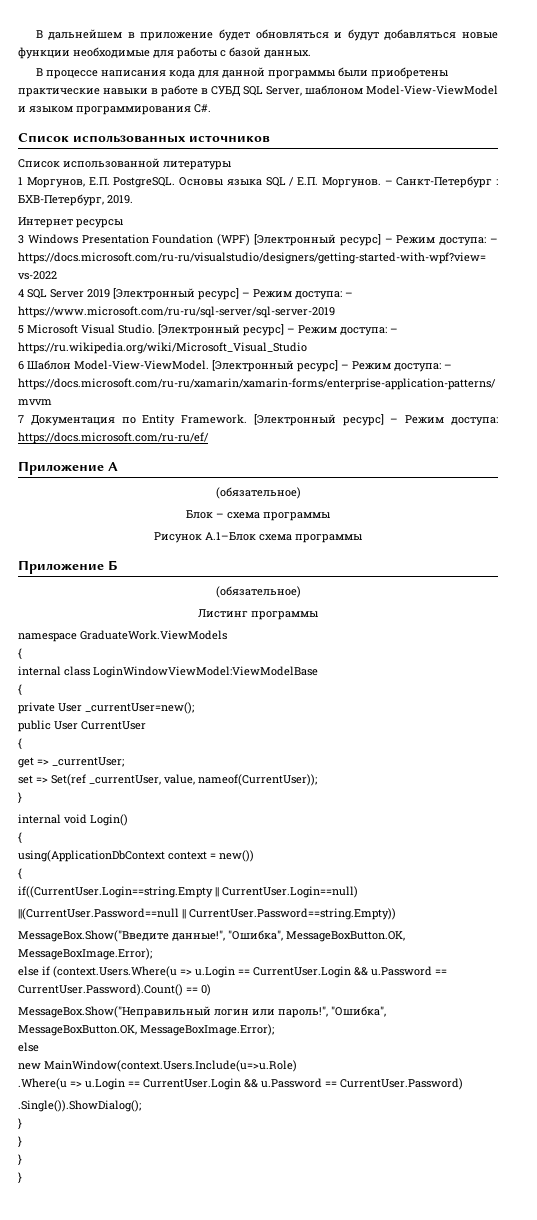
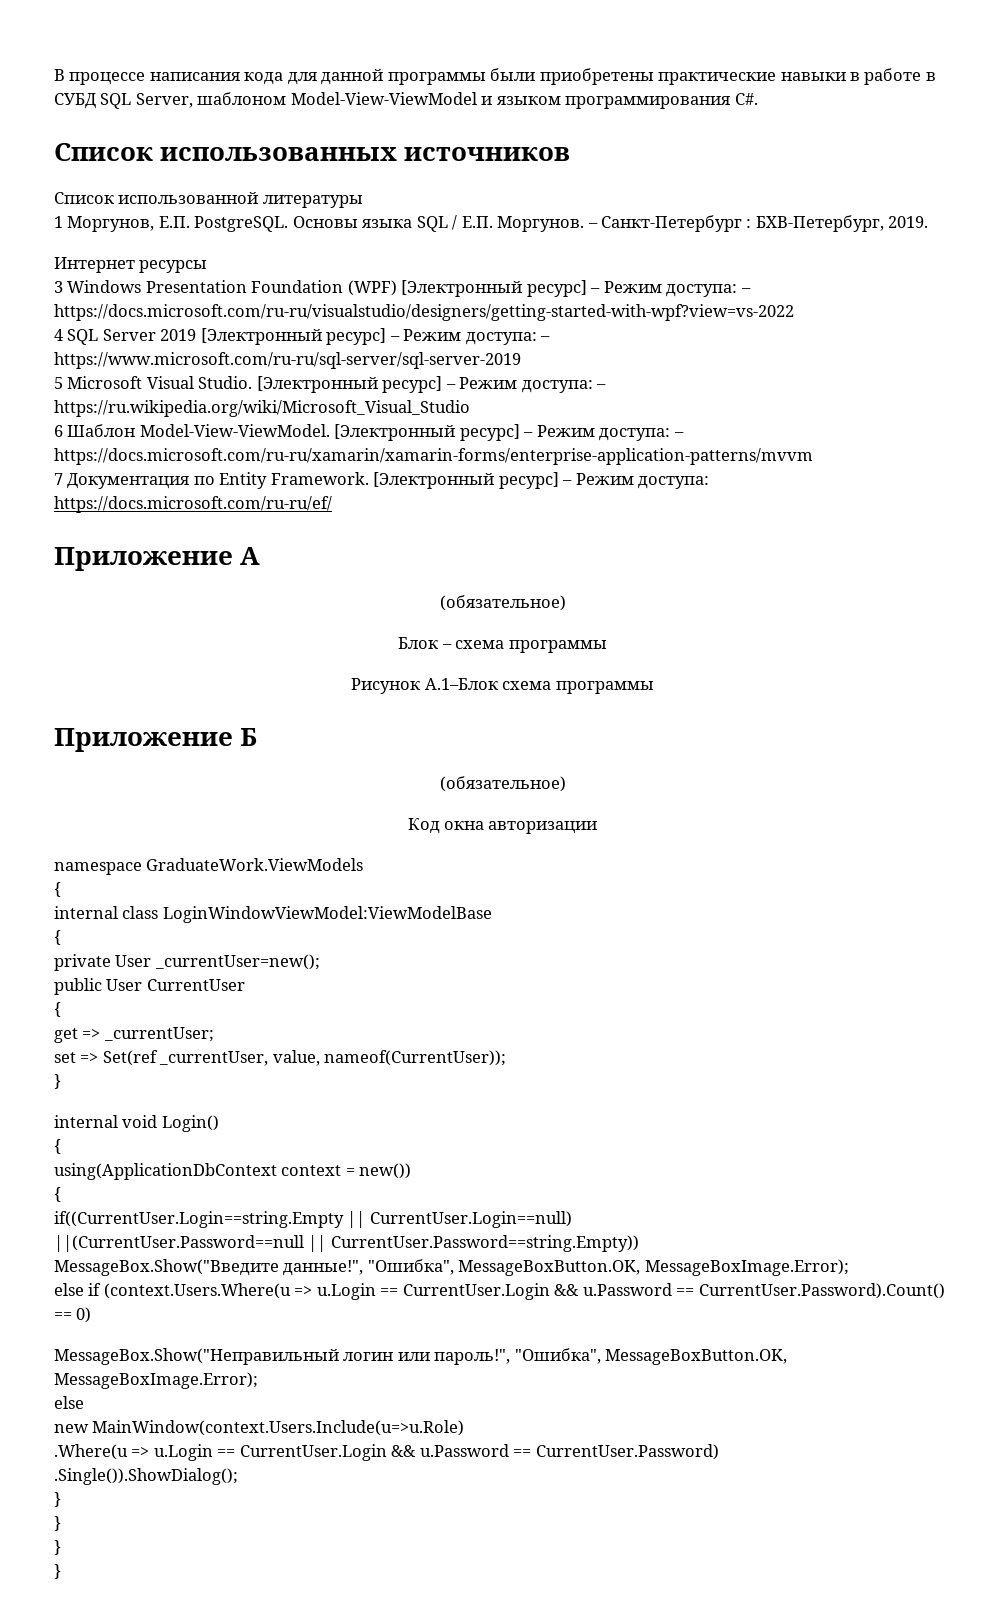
- В дальнейшем в приложение будет обновляться и будут добавляться новые функции необходимые для работы с базой данных.
- Листинг программы
+ Код окна авторизации

